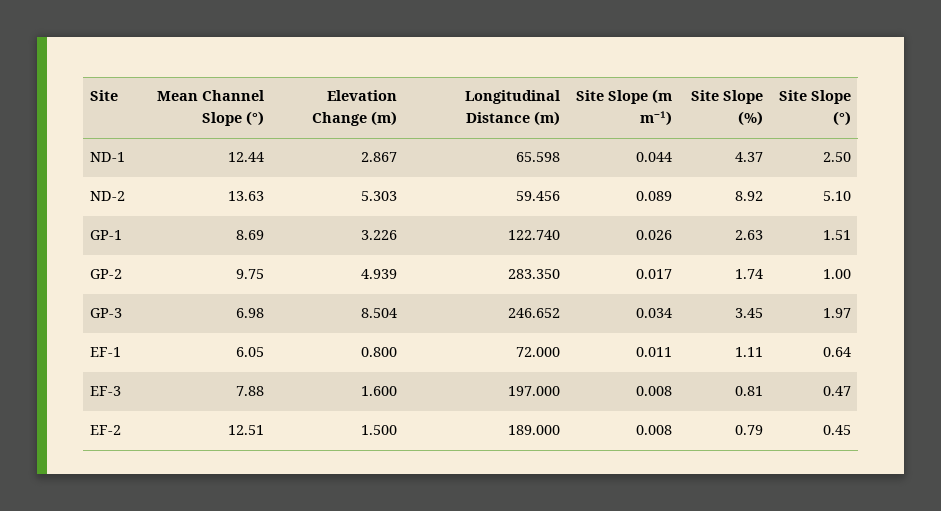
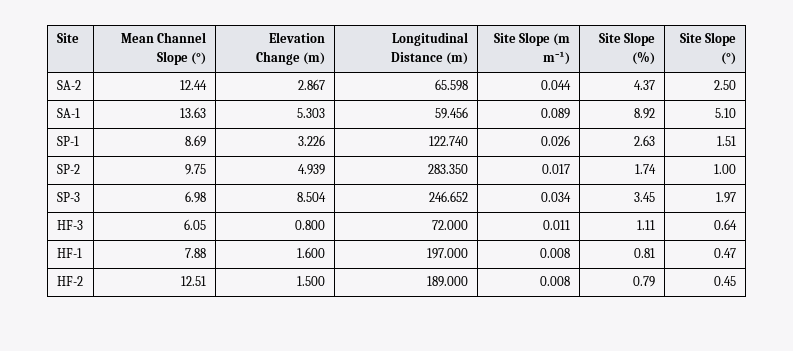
- ND-1 | 12.44 | 2.867 | 65.598 | 0.044 | 4.37 | 2.50
+ SA-2 | 12.44 | 2.867 | 65.598 | 0.044 | 4.37 | 2.50
- ND-2 | 13.63 | 5.303 | 59.456 | 0.089 | 8.92 | 5.10
+ SA-1 | 13.63 | 5.303 | 59.456 | 0.089 | 8.92 | 5.10
- GP-1 | 8.69 | 3.226 | 122.740 | 0.026 | 2.63 | 1.51
+ SP-1 | 8.69 | 3.226 | 122.740 | 0.026 | 2.63 | 1.51
- GP-2 | 9.75 | 4.939 | 283.350 | 0.017 | 1.74 | 1.00
+ SP-2 | 9.75 | 4.939 | 283.350 | 0.017 | 1.74 | 1.00
- GP-3 | 6.98 | 8.504 | 246.652 | 0.034 | 3.45 | 1.97
+ SP-3 | 6.98 | 8.504 | 246.652 | 0.034 | 3.45 | 1.97
- EF-1 | 6.05 | 0.800 | 72.000 | 0.011 | 1.11 | 0.64
+ HF-3 | 6.05 | 0.800 | 72.000 | 0.011 | 1.11 | 0.64
- EF-3 | 7.88 | 1.600 | 197.000 | 0.008 | 0.81 | 0.47
+ HF-1 | 7.88 | 1.600 | 197.000 | 0.008 | 0.81 | 0.47
- EF-2 | 12.51 | 1.500 | 189.000 | 0.008 | 0.79 | 0.45
+ HF-2 | 12.51 | 1.500 | 189.000 | 0.008 | 0.79 | 0.45

